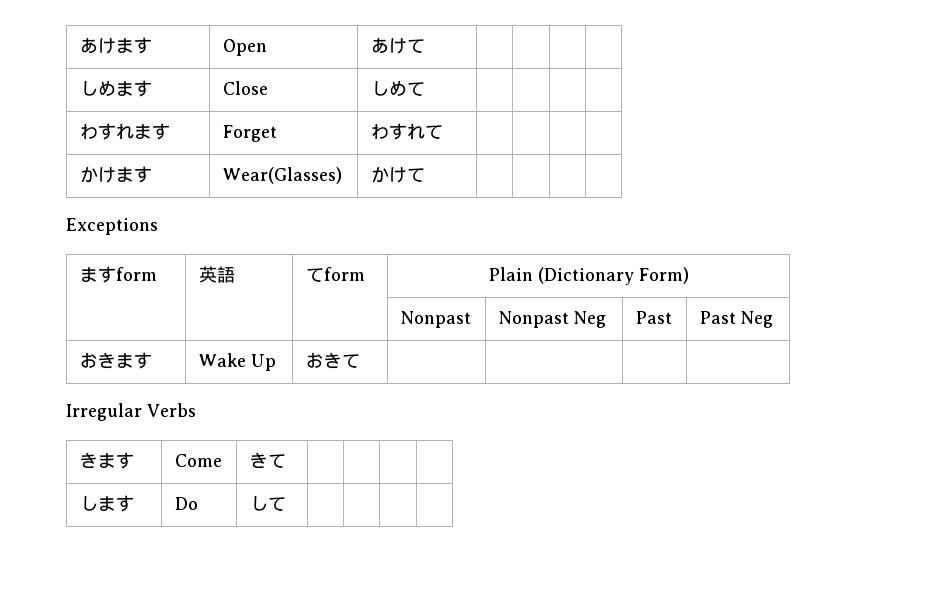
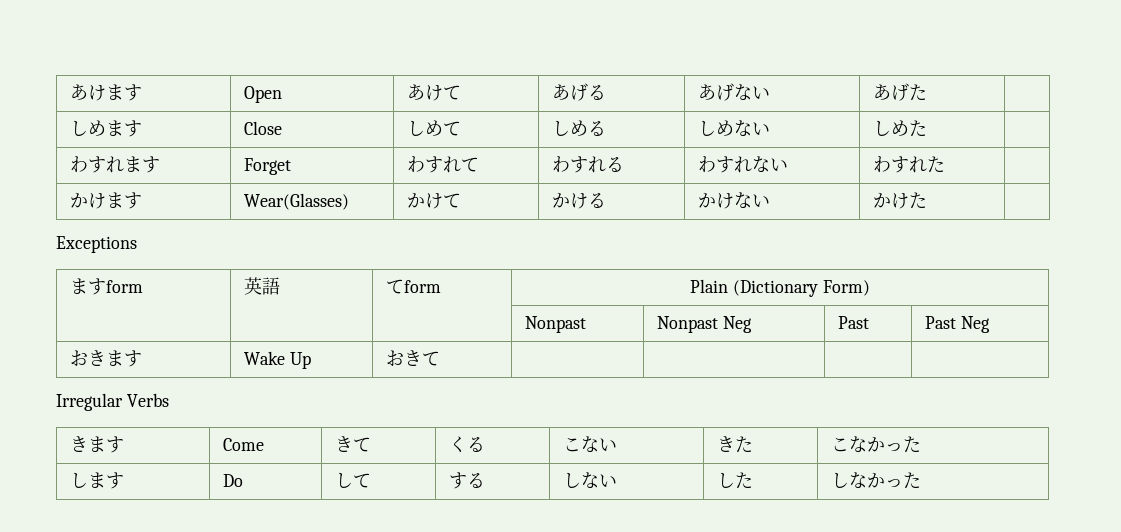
- あけます | Open | あけて | | | |
+ あけます | Open | あけて | あげる | あげない | あげた |
- しめます | Close | しめて | | | |
+ しめます | Close | しめて | しめる | しめない | しめた |
- わすれます | Forget | わすれて | | | |
+ わすれます | Forget | わすれて | わすれる | わすれない | わすれた |
- かけます | Wear(Glasses) | かけて | | | |
+ かけます | Wear(Glasses) | かけて | かける | かけない | かけた |
- きます | Come | きて | | | |
- します | Do | して | | | |
+ きます | Come | きて | くる | こない | きた | こなかった
+ します | Do | して | する | しない | した | しなかった

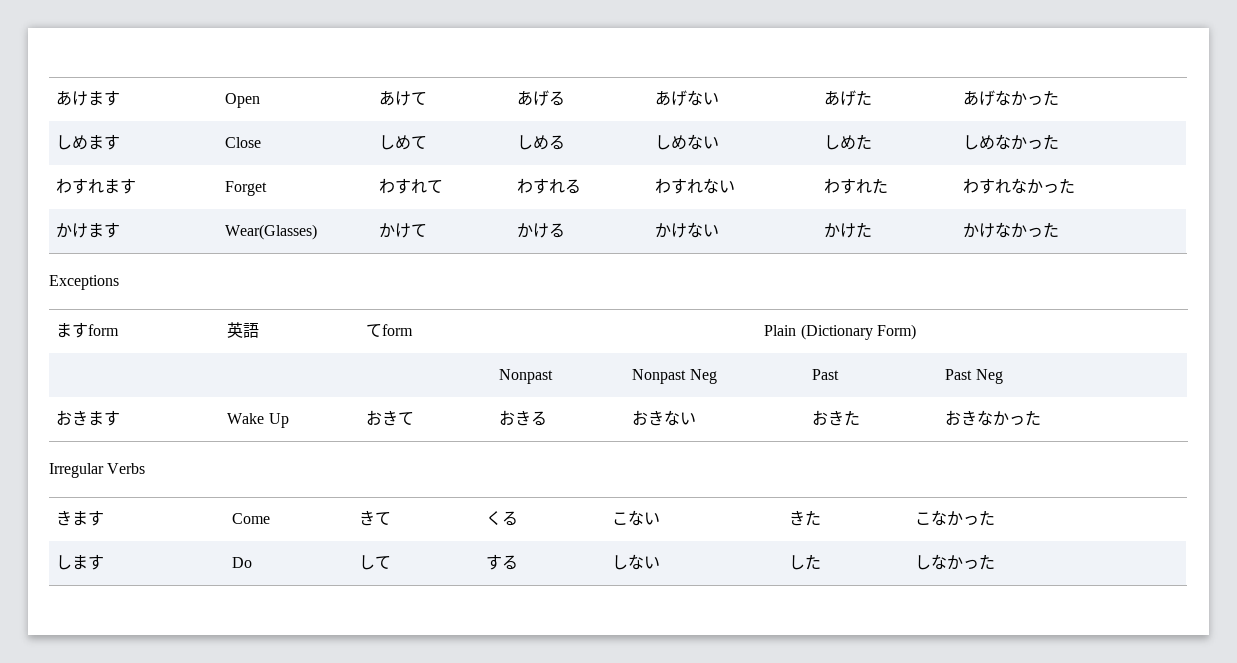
- あけます | Open | あけて | あげる | あげない | あげた |
+ あけます | Open | あけて | あげる | あげない | あげた | あげなかった
- しめます | Close | しめて | しめる | しめない | しめた |
+ しめます | Close | しめて | しめる | しめない | しめた | しめなかった
- わすれます | Forget | わすれて | わすれる | わすれない | わすれた |
+ わすれます | Forget | わすれて | わすれる | わすれない | わすれた | わすれなかった
- かけます | Wear(Glasses) | かけて | かける | かけない | かけた |
+ かけます | Wear(Glasses) | かけて | かける | かけない | かけた | かけなかった
- おきます | Wake Up | おきて | | | |
+ おきます | Wake Up | おきて | おきる | おきない | おきた | おきなかった

